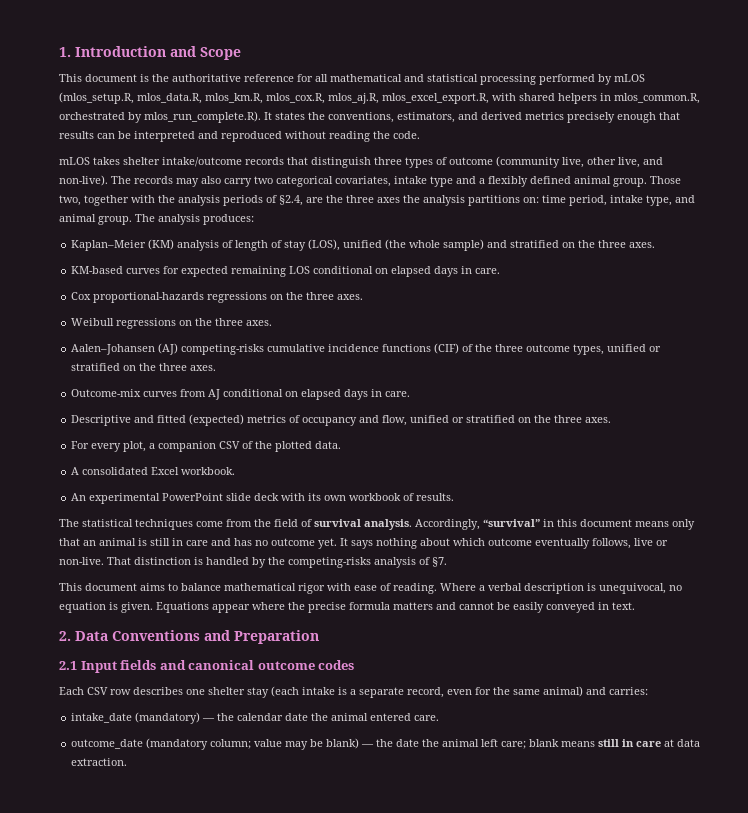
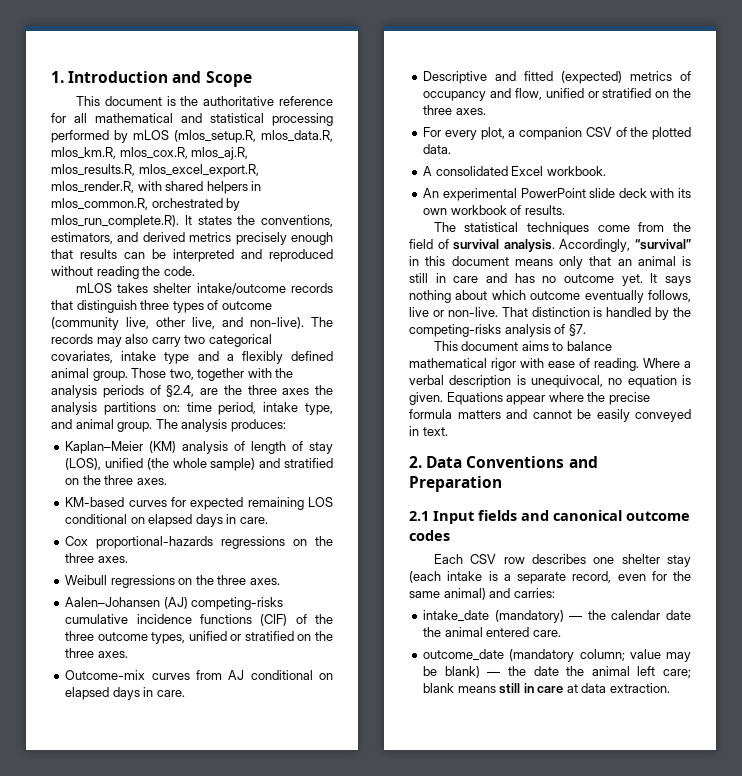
- This document is the authoritative reference for all mathematical and statistical processing performed by mLOS (mlos_setup.R, mlos_data.R, mlos_km.R, mlos_cox.R, mlos_aj.R, mlos_excel_export.R, with shared helpers in mlos_common.R, orchestrated by mlos_run_complete.R). It states the conventions, estimators, and derived metrics precisely enough that results can be interpreted and reproduced without reading the code.
+ This document is the authoritative reference for all mathematical and statistical processing performed by mLOS (mlos_setup.R, mlos_data.R, mlos_km.R, mlos_cox.R, mlos_aj.R, mlos_results.R, mlos_excel_export.R, mlos_render.R, with shared helpers in mlos_common.R, orchestrated by mlos_run_complete.R). It states the conventions, estimators, and derived metrics precisely enough that results can be interpreted and reproduced without reading the code.

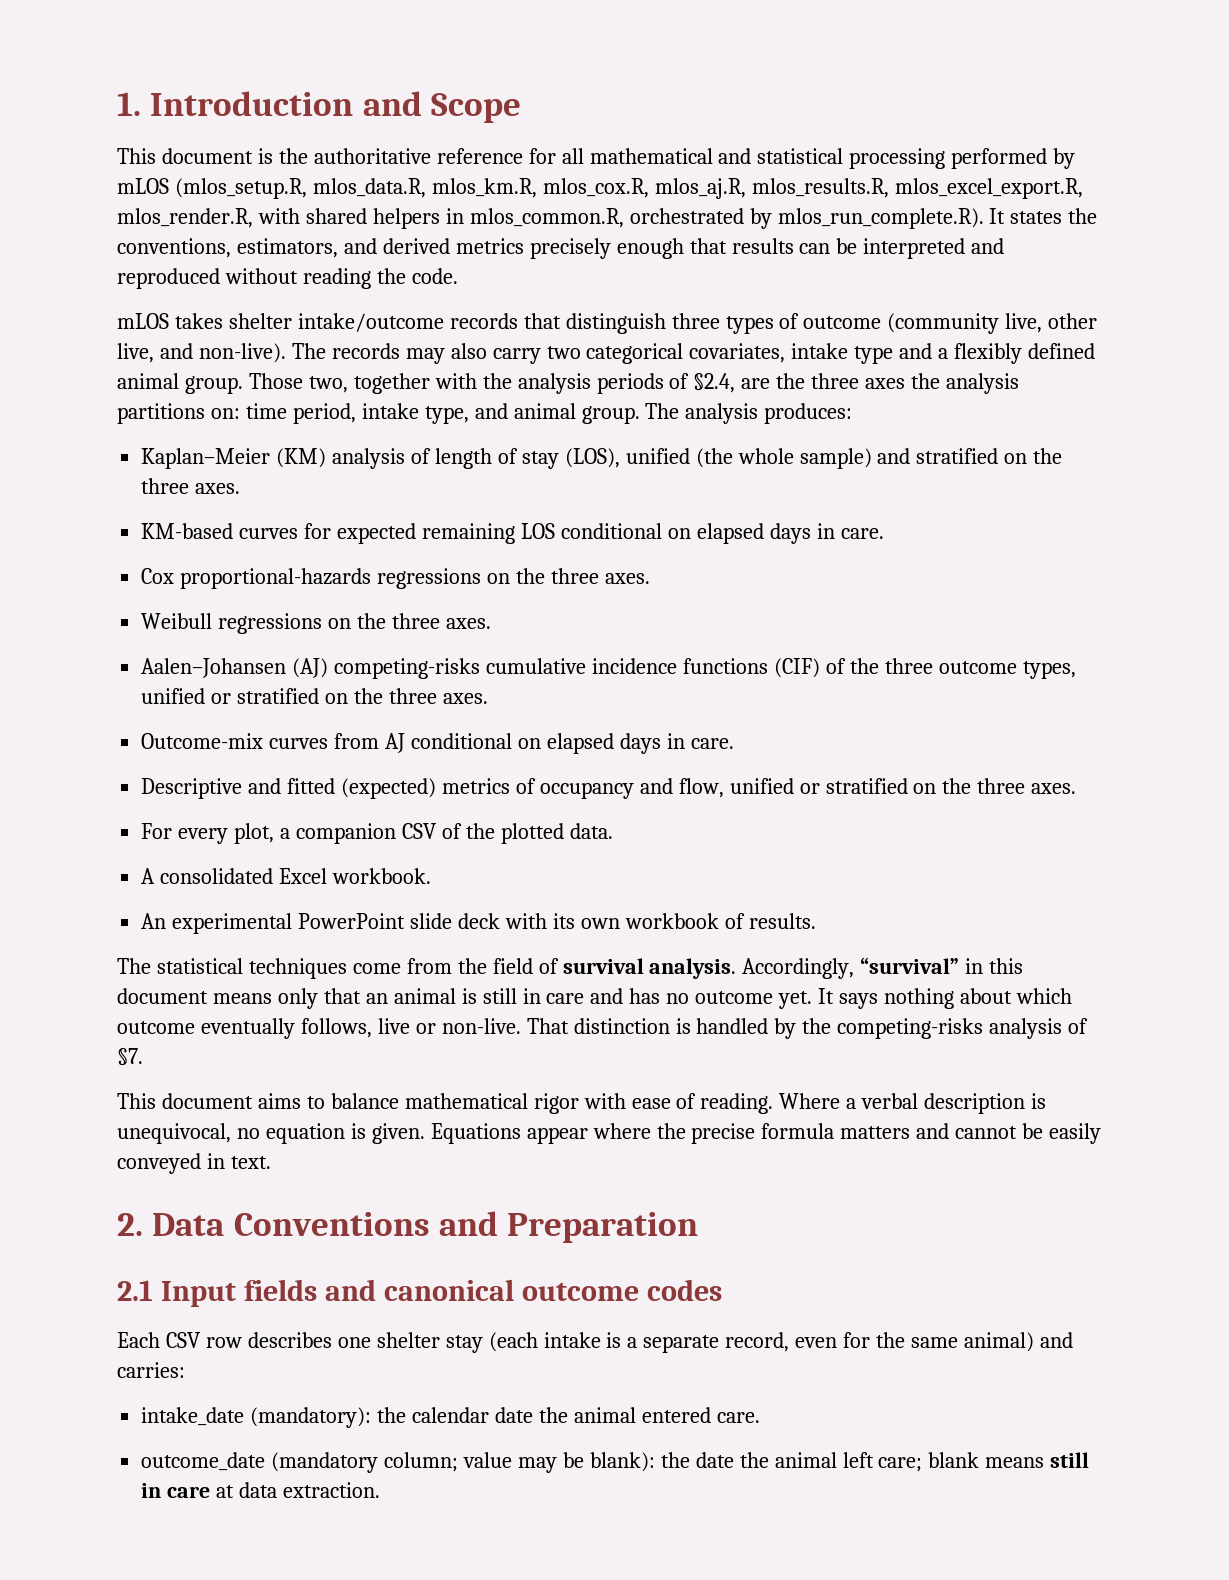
- intake_date (mandatory) — the calendar date the animal entered care.
+ intake_date (mandatory): the calendar date the animal entered care.
- outcome_date (mandatory column; value may be blank) — the date the animal left care; blank means still in care at data extraction.
+ outcome_date (mandatory column; value may be blank): the date the animal left care; blank means still in care at data extraction.

